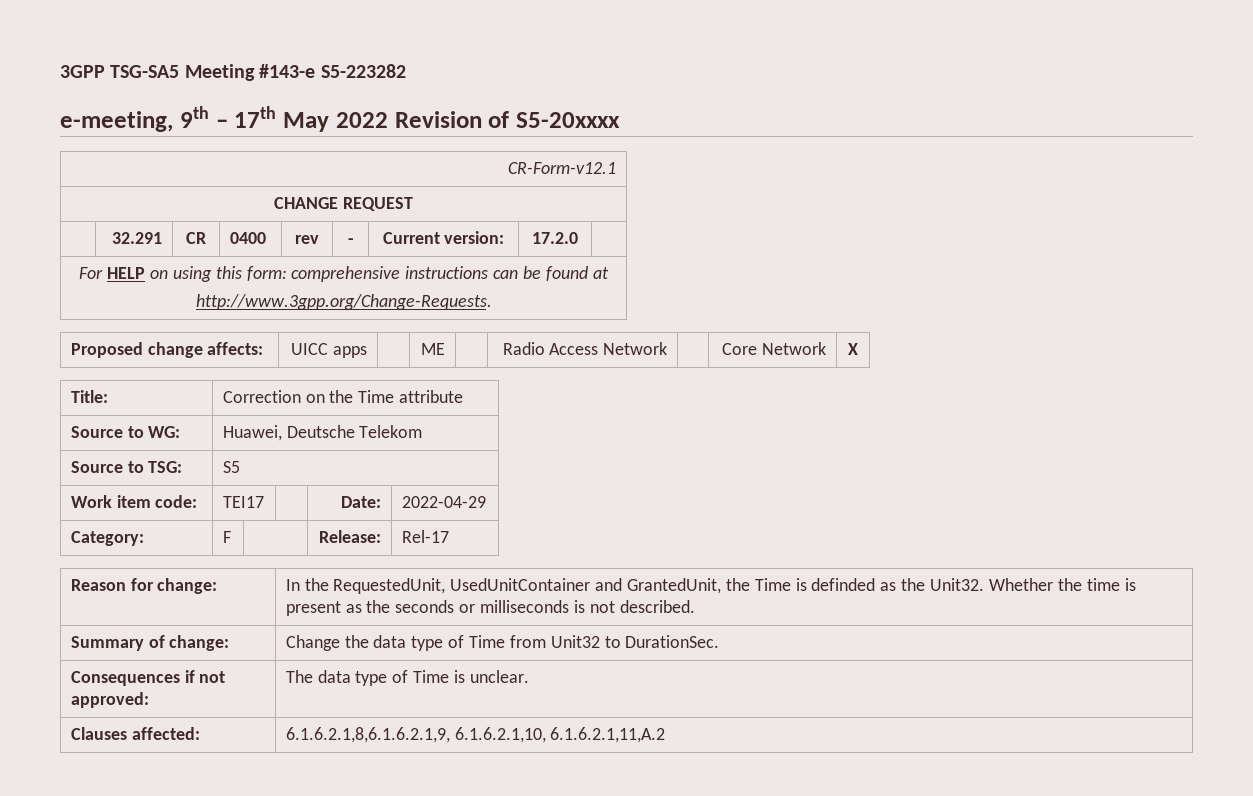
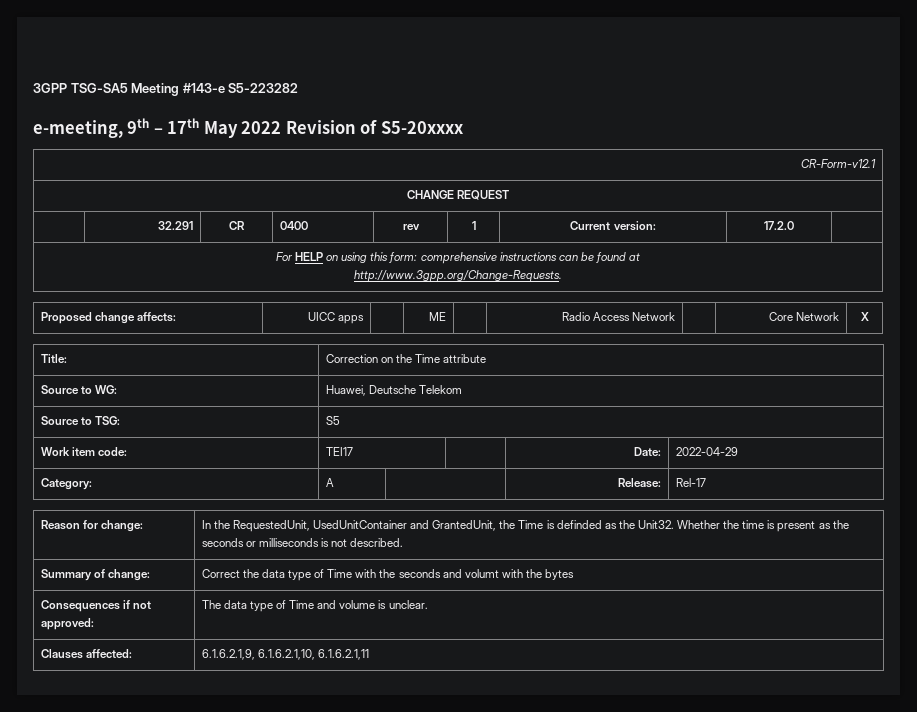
- | 32.291 | CR | 0400 | rev | - | Current version: | 17.2.0 |
+ | 32.291 | CR | 0400 | rev | 1 | Current version: | 17.2.0 |
- Category: | F | | Release: | Rel-17
+ Category: | A | | Release: | Rel-17
- Summary of change: | Change the data type of Time from Unit32 to DurationSec.
+ Summary of change: | Correct the data type of Time with the seconds and volumt with the bytes
- Consequences if not approved: | The data type of Time is unclear.
+ Consequences if not approved: | The data type of Time and volume is unclear.
- Clauses affected: | 6.1.6.2.1,8,6.1.6.2.1,9, 6.1.6.2.1,10, 6.1.6.2.1,11,A.2
+ Clauses affected: | 6.1.6.2.1,9, 6.1.6.2.1,10, 6.1.6.2.1,11

